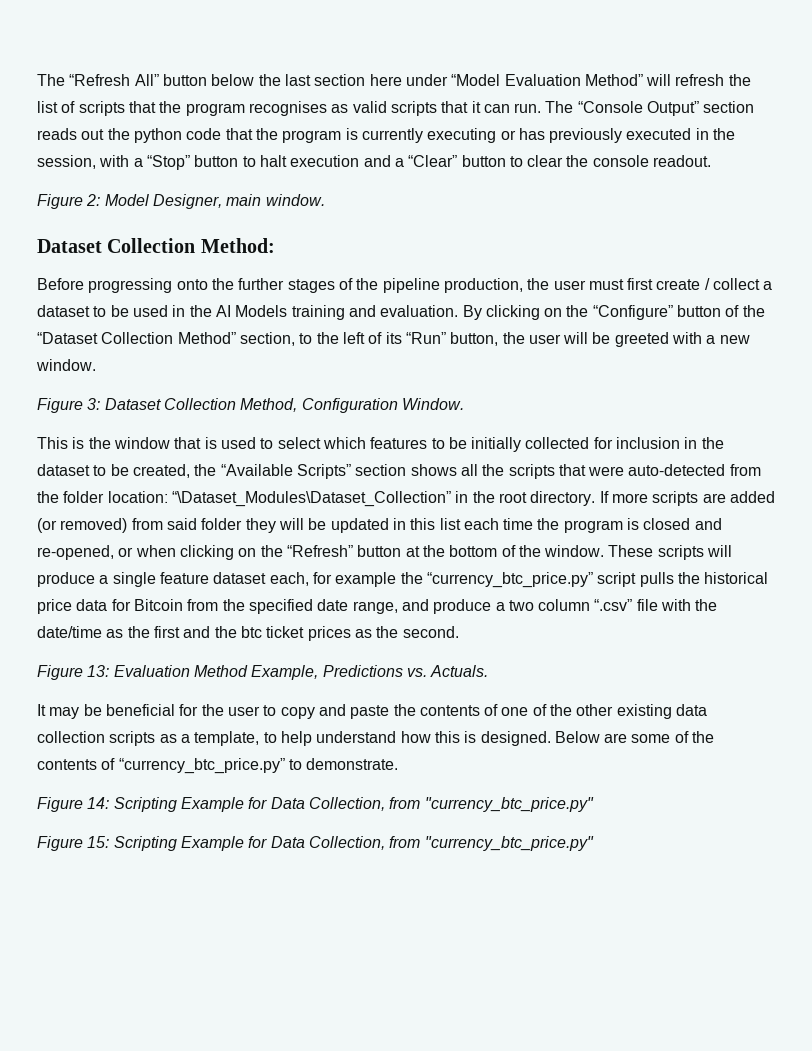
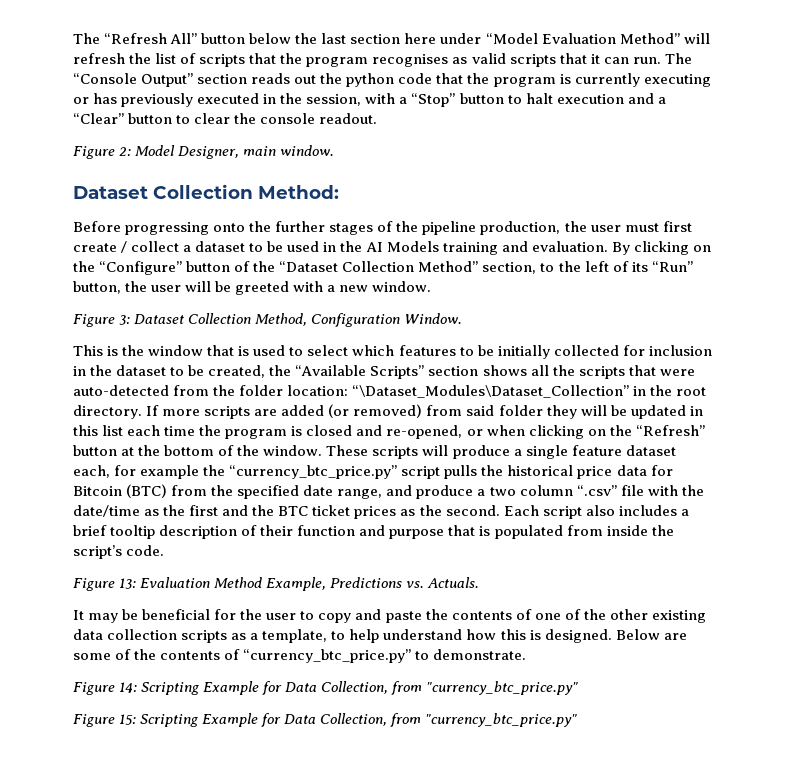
- These scripts will produce a single feature dataset each, for example the “currency_btc_price.py” script pulls the historical price data for Bitcoin from the specified date range, and produce a two column “.csv” file with the date/time as the first and the btc ticket prices as the second.
+ These scripts will produce a single feature dataset each, for example the “currency_btc_price.py” script pulls the historical price data for Bitcoin (BTC) from the specified date range, and produce a two column “.csv” file with the date/time as the first and the BTC ticket prices as the second. Each script also includes a brief tooltip description of their function and purpose that is populated from inside the script’s code.

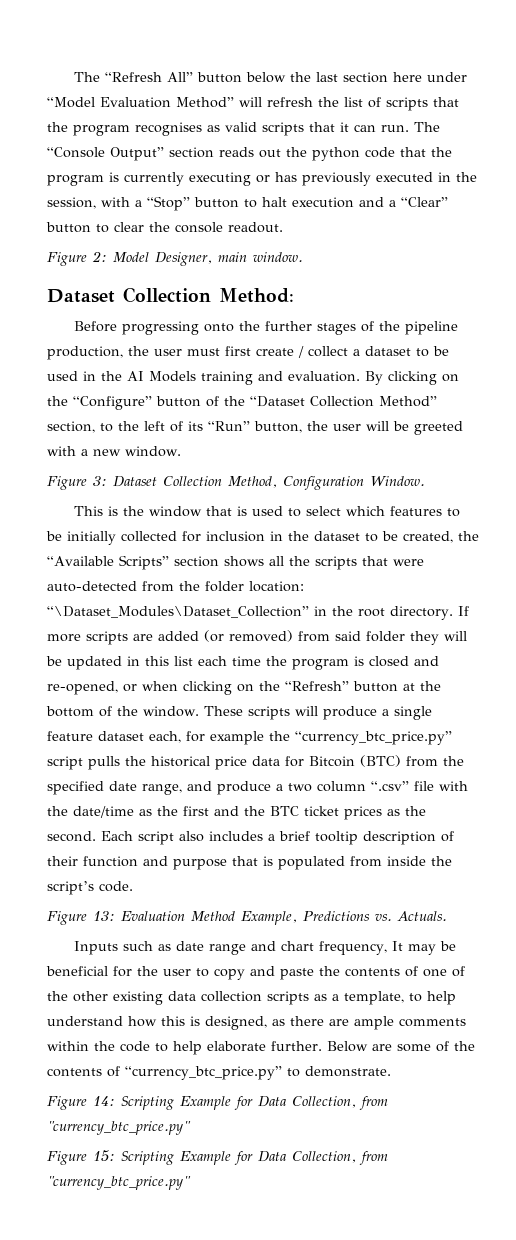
- It may be beneficial for the user to copy and paste the contents of one of the other existing data collection scripts as a template, to help understand how this is designed.
+ Inputs such as date range and chart frequency, It may be beneficial for the user to copy and paste the contents of one of the other existing data collection scripts as a template, to help understand how this is designed, as there are ample comments within the code to help elaborate further.

